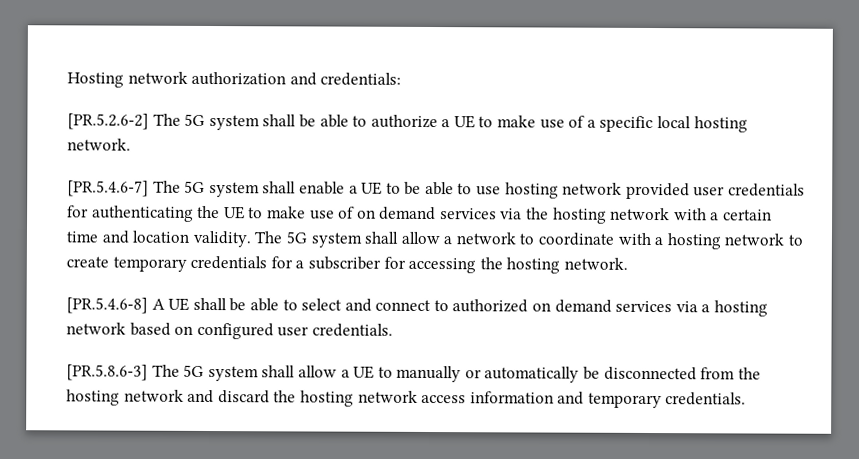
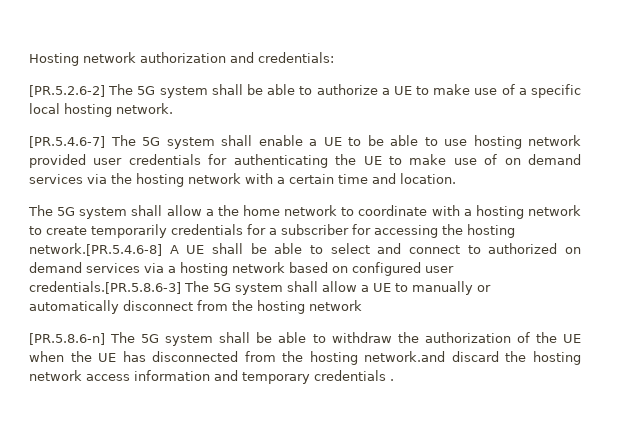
- [PR.5.4.6-7] The 5G system shall enable a UE to be able to use hosting network provided user credentials for authenticating the UE to make use of on demand services via the hosting network with a certain time and location validity. The 5G system shall allow a network to coordinate with a hosting network to create temporary credentials for a subscriber for accessing the hosting network.
- [PR.5.4.6-8] A UE shall be able to select and connect to authorized on demand services via a hosting network based on configured user credentials.
- [PR.5.8.6-3] The 5G system shall allow a UE to manually or automatically be disconnected from the hosting network and discard the hosting network access information and temporary credentials.
+ [PR.5.4.6-7] The 5G system shall enable a UE to be able to use hosting network provided user credentials for authenticating the UE to make use of on demand services via the hosting network with a certain time and location.
+ The 5G system shall allow a the home network to coordinate with a hosting network to create temporarily credentials for a subscriber for accessing the hosting network.[PR.5.4.6-8] A UE shall be able to select and connect to authorized on demand services via a hosting network based on configured user credentials.[PR.5.8.6-3] The 5G system shall allow a UE to manually or automatically disconnect from the hosting network
+ [PR.5.8.6-n] The 5G system shall be able to withdraw the authorization of the UE when the UE has disconnected from the hosting network.and discard the hosting network access information and temporary credentials .

